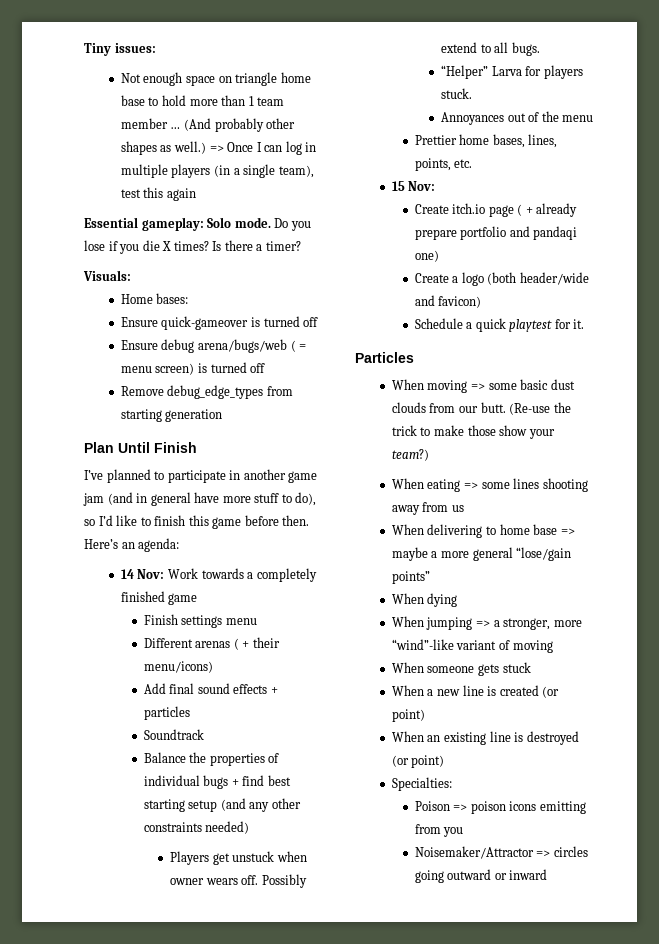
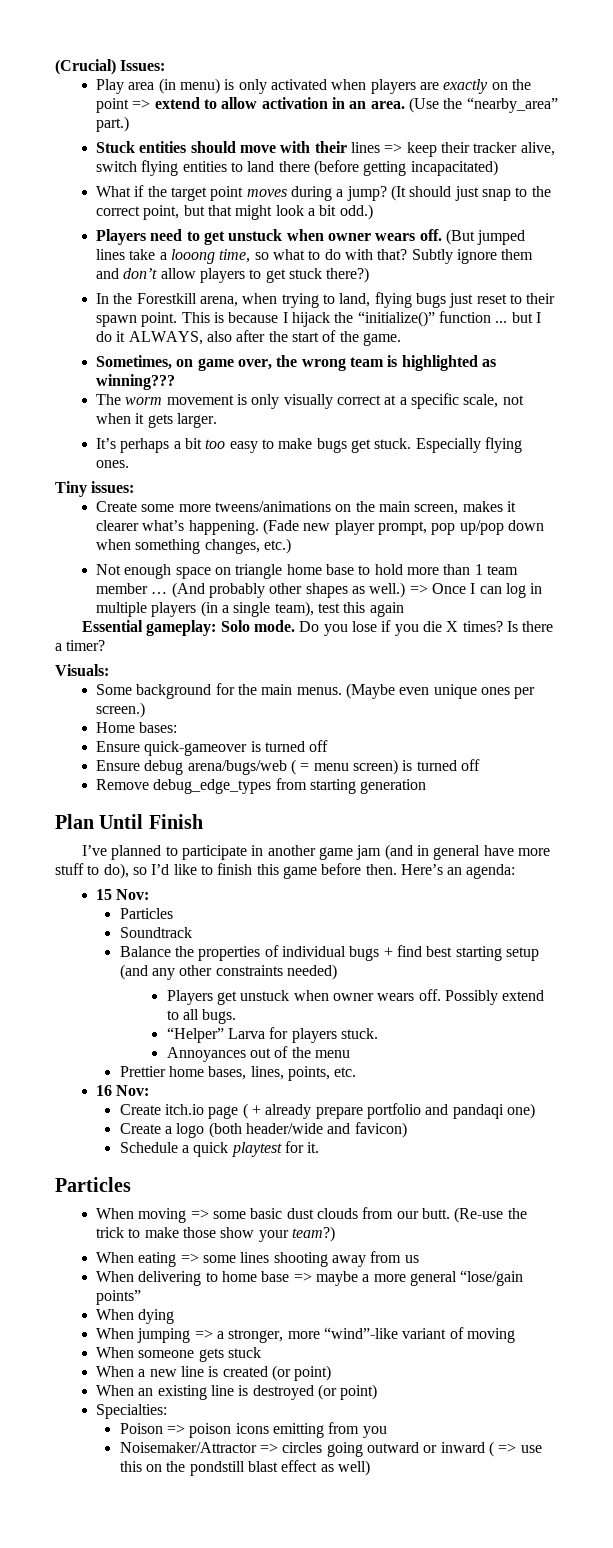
+ (Crucial) Issues:
+ Play area (in menu) is only activated when players are exactly on the point => extend to allow activation in an area. (Use the “nearby_area” part.)
+ Stuck entities should move with their lines => keep their tracker alive, switch flying entities to land there (before getting incapacitated)
+ What if the target point moves during a jump? (It should just snap to the correct point, but that might look a bit odd.)
+ Players need to get unstuck when owner wears off. (But jumped lines take a looong time, so what to do with that? Subtly ignore them and don’t allow players to get stuck there?)
+ In the Forestkill arena, when trying to land, flying bugs just reset to their spawn point. This is because I hijack the “initialize()” function ... but I do it ALWAYS, also after the start of the game.
+ Sometimes, on game over, the wrong team is highlighted as winning???
+ The worm movement is only visually correct at a specific scale, not when it gets larger.
+ It’s perhaps a bit too easy to make bugs get stuck. Especially flying ones.
  Tiny issues:
+ Create some more tweens/animations on the main screen, makes it clearer what’s happening. (Fade new player prompt, pop up/pop down when something changes, etc.)
+ Some background for the main menus. (Maybe even unique ones per screen.)
- 14 Nov: Work towards a completely finished game
- Finish settings menu
- Different arenas ( + their menu/icons)
- Add final sound effects + particles
+ 15 Nov:
+ Particles
- 15 Nov:
+ 16 Nov:
- Noisemaker/Attractor => circles going outward or inward
+ Noisemaker/Attractor => circles going outward or inward ( => use this on the pondstill blast effect as well)

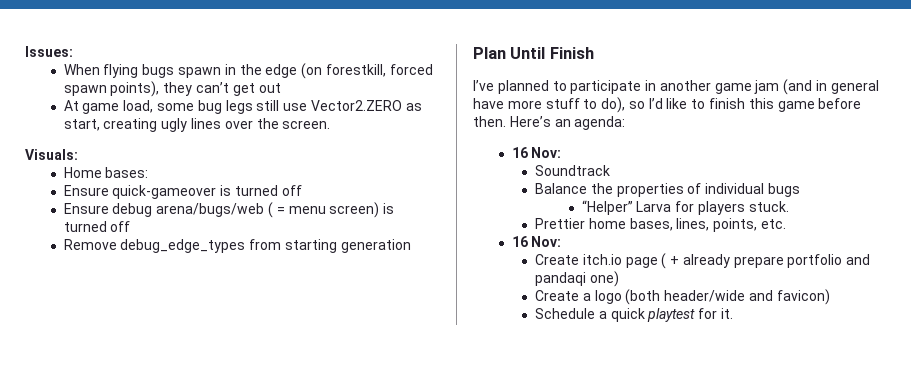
- (Crucial) Issues:
+ Issues:
- Play area (in menu) is only activated when players are exactly on the point => extend to allow activation in an area. (Use the “nearby_area” part.)
- Stuck entities should move with their lines => keep their tracker alive, switch flying entities to land there (before getting incapacitated)
- What if the target point moves during a jump? (It should just snap to the correct point, but that might look a bit odd.)
- Players need to get unstuck when owner wears off. (But jumped lines take a looong time, so what to do with that? Subtly ignore them and don’t allow players to get stuck there?)
- In the Forestkill arena, when trying to land, flying bugs just reset to their spawn point. This is because I hijack the “initialize()” function ... but I do it ALWAYS, also after the start of the game.
- Sometimes, on game over, the wrong team is highlighted as winning???
- The worm movement is only visually correct at a specific scale, not when it gets larger.
- It’s perhaps a bit too easy to make bugs get stuck. Especially flying ones.
- Tiny issues:
- Create some more tweens/animations on the main screen, makes it clearer what’s happening. (Fade new player prompt, pop up/pop down when something changes, etc.)
- Not enough space on triangle home base to hold more than 1 team member … (And probably other shapes as well.) => Once I can log in multiple players (in a single team), test this again
- Essential gameplay: Solo mode. Do you lose if you die X times? Is there a timer?
+ When flying bugs spawn in the edge (on forestkill, forced spawn points), they can’t get out
+ At game load, some bug legs still use Vector2.ZERO as start, creating ugly lines over the screen.
  Visuals:
- Some background for the main menus. (Maybe even unique ones per screen.)
  Here’s an agenda:
- 15 Nov:
- Particles
+ 16 Nov:
- Balance the properties of individual bugs + find best starting setup (and any other constraints needed)
- Players get unstuck when owner wears off. Possibly extend to all bugs.
+ Balance the properties of individual bugs
- Annoyances out of the menu
  Schedule a quick playtest for it.
- Particles
- When moving => some basic dust clouds from our butt. (Re-use the trick to make those show your team?)
- When eating => some lines shooting away from us
- When delivering to home base => maybe a more general “lose/gain points”
- When dying
- When jumping => a stronger, more “wind”-like variant of moving
- When someone gets stuck
- When a new line is created (or point)
- When an existing line is destroyed (or point)
- Specialties:
- Poison => poison icons emitting from you
- Noisemaker/Attractor => circles going outward or inward ( => use this on the pondstill blast effect as well)

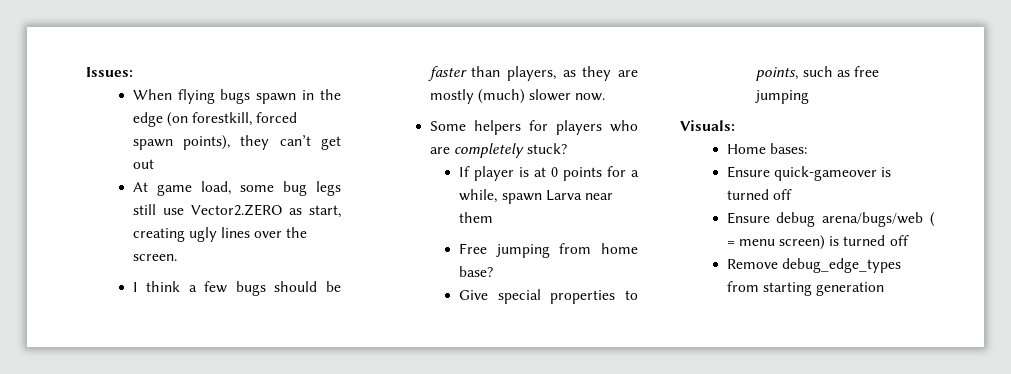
+ I think a few bugs should be faster than players, as they are mostly (much) slower now.
+ Some helpers for players who are completely stuck?
+ If player is at 0 points for a while, spawn Larva near them
+ Free jumping from home base?
+ Give special properties to points, such as free jumping
- Plan Until Finish
- I’ve planned to participate in another game jam (and in general have more stuff to do), so I’d like to finish this game before then. Here’s an agenda:
- 16 Nov:
- Soundtrack
- Balance the properties of individual bugs
- “Helper” Larva for players stuck.
- Prettier home bases, lines, points, etc.
- 16 Nov:
- Create itch.io page ( + already prepare portfolio and pandaqi one)
- Create a logo (both header/wide and favicon)
- Schedule a quick playtest for it.

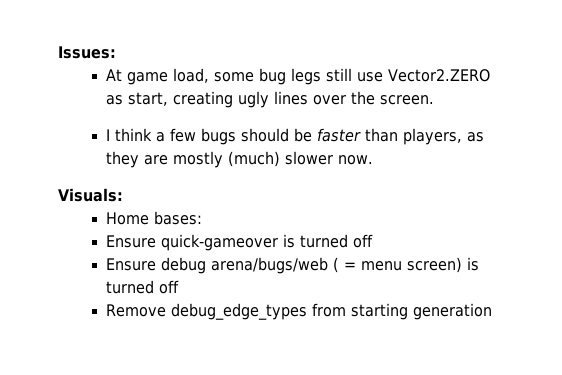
- When flying bugs spawn in the edge (on forestkill, forced spawn points), they can’t get out
- Some helpers for players who are completely stuck?
- If player is at 0 points for a while, spawn Larva near them
- Free jumping from home base?
- Give special properties to points, such as free jumping

